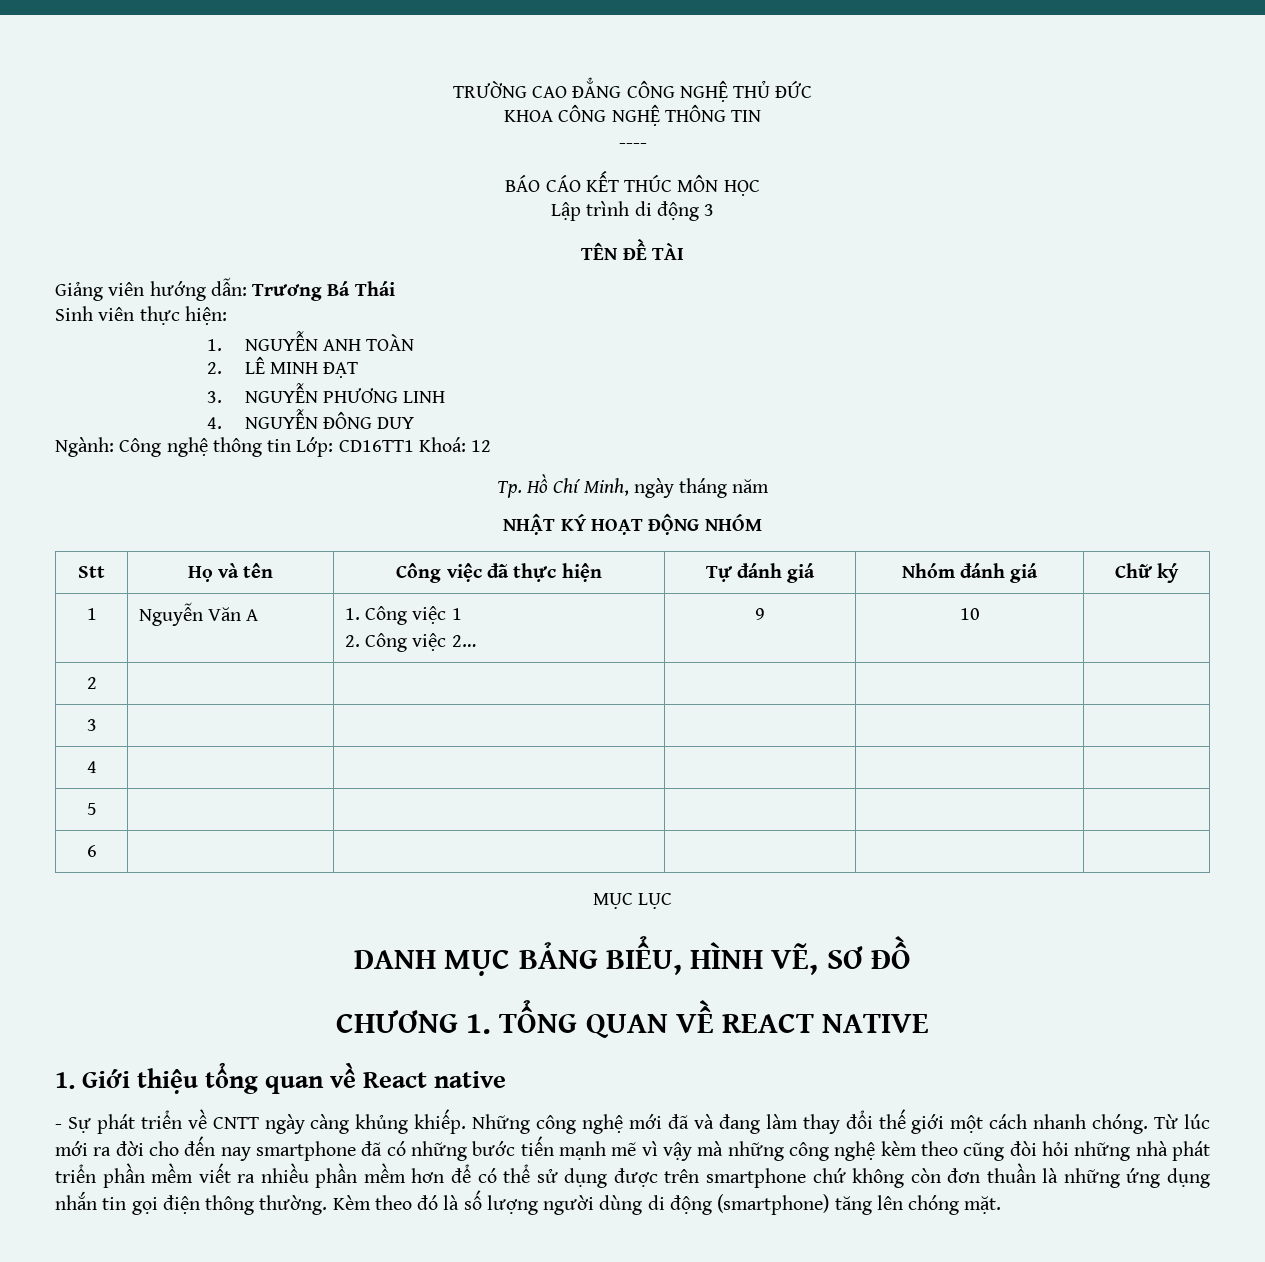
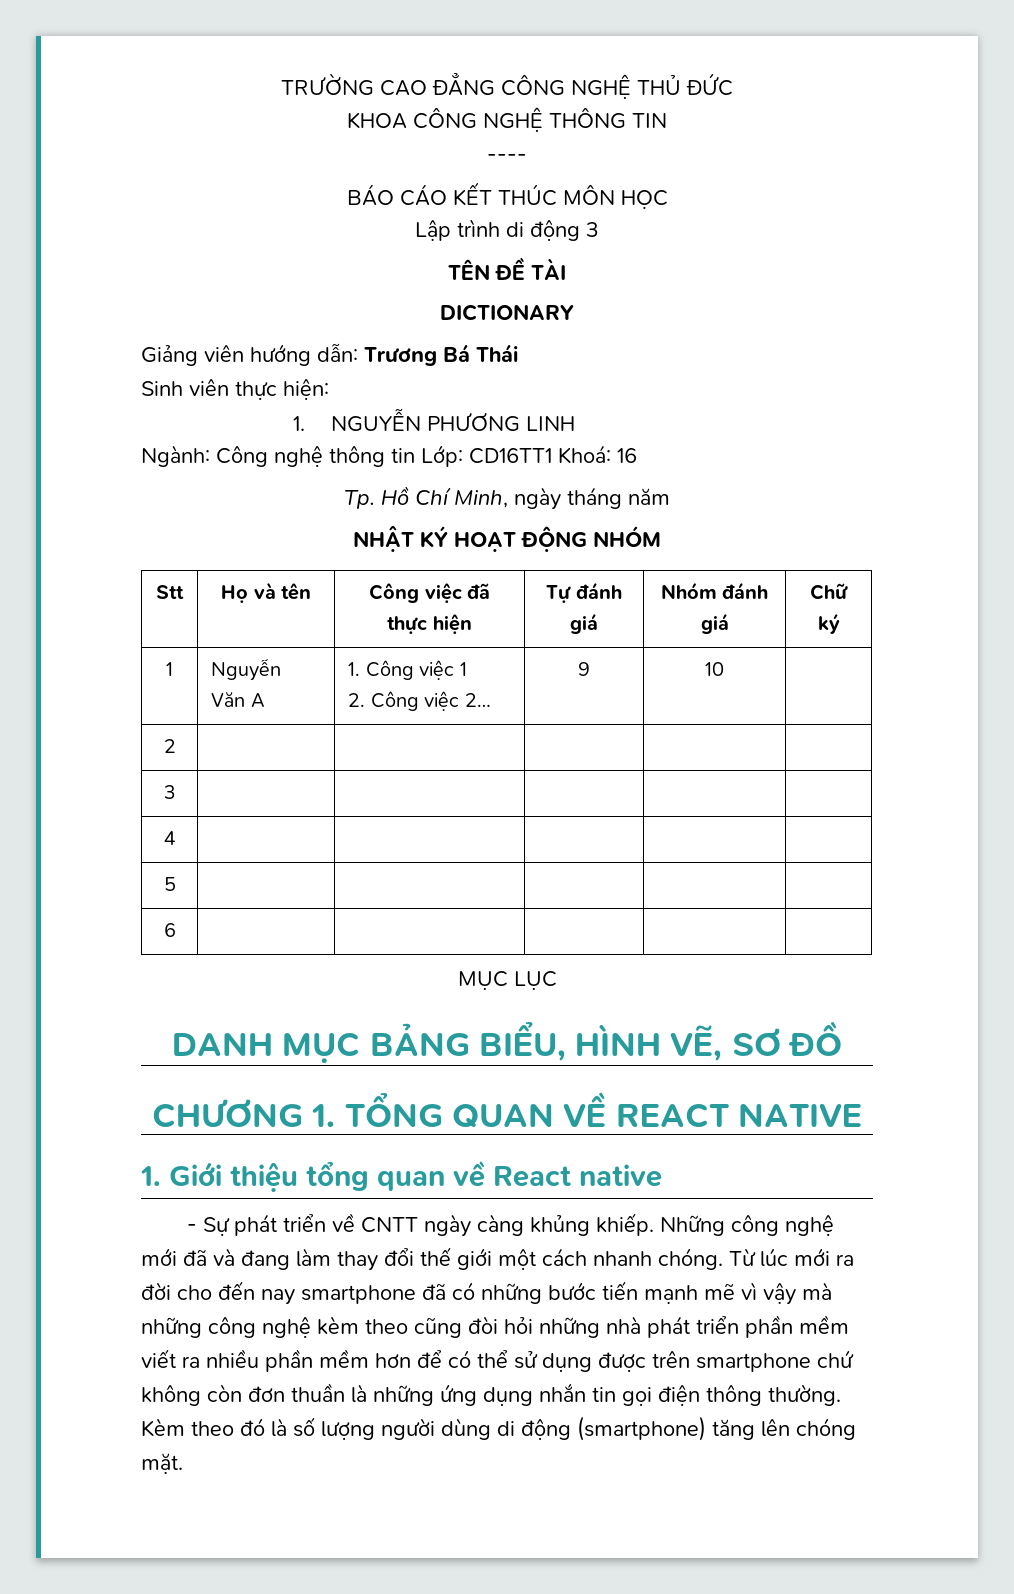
+ DICTIONARY
- 1. NGUYỄN ANH TOÀN
- 2. LÊ MINH ĐẠT
- 3. NGUYỄN PHƯƠNG LINH
- 4. NGUYỄN ĐÔNG DUY
+ 1. NGUYỄN PHƯƠNG LINH
- Ngành: Công nghệ thông tin Lớp: CD16TT1 Khoá: 12
+ Ngành: Công nghệ thông tin Lớp: CD16TT1 Khoá: 16

